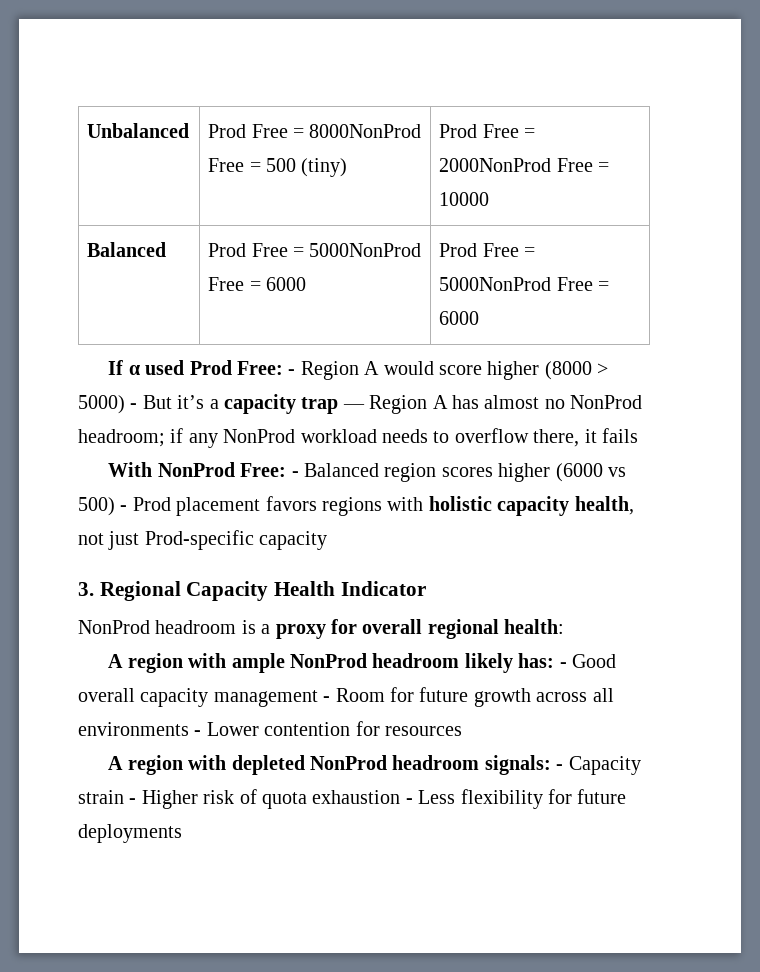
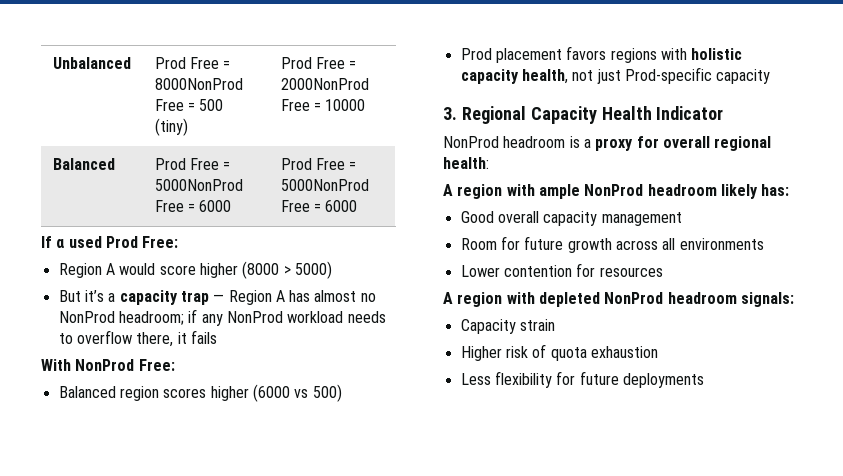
- If α used Prod Free: - Region A would score higher (8000 > 5000) - But it’s a capacity trap — Region A has almost no NonProd headroom; if any NonProd workload needs to overflow there, it fails
+ If α used Prod Free:
+ Region A would score higher (8000 > 5000)
+ But it’s a capacity trap — Region A has almost no NonProd headroom; if any NonProd workload needs to overflow there, it fails
- With NonProd Free: - Balanced region scores higher (6000 vs 500) - Prod placement favors regions with holistic capacity health, not just Prod-specific capacity
+ With NonProd Free:
+ Balanced region scores higher (6000 vs 500)
+ Prod placement favors regions with holistic capacity health, not just Prod-specific capacity
- A region with ample NonProd headroom likely has: - Good overall capacity management - Room for future growth across all environments - Lower contention for resources
+ A region with ample NonProd headroom likely has:
+ Good overall capacity management
+ Room for future growth across all environments
+ Lower contention for resources
- A region with depleted NonProd headroom signals: - Capacity strain - Higher risk of quota exhaustion - Less flexibility for future deployments
+ A region with depleted NonProd headroom signals:
+ Capacity strain
+ Higher risk of quota exhaustion
+ Less flexibility for future deployments

